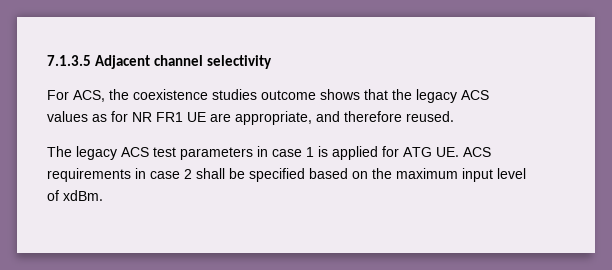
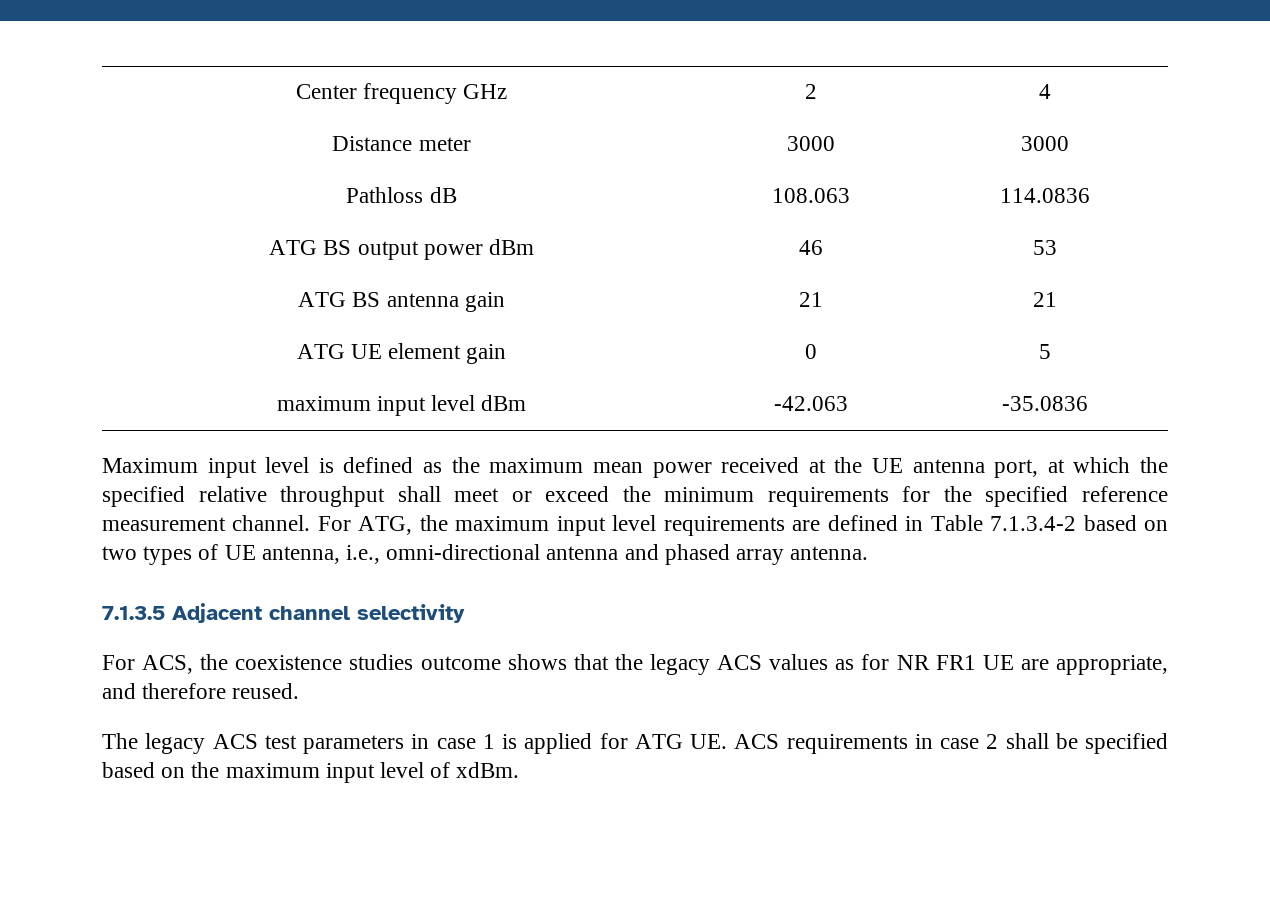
+ Center frequency GHz | 2 | 4
+ Distance meter | 3000 | 3000
+ Pathloss dB | 108.063 | 114.0836
+ ATG BS output power dBm | 46 | 53
+ ATG BS antenna gain | 21 | 21
+ ATG UE element gain | 0 | 5
+ maximum input level dBm | -42.063 | -35.0836
+ Maximum input level is defined as the maximum mean power received at the UE antenna port, at which the specified relative throughput shall meet or exceed the minimum requirements for the specified reference measurement channel. For ATG, the maximum input level requirements are defined in Table 7.1.3.4-2 based on two types of UE antenna, i.e., omni-directional antenna and phased array antenna.

